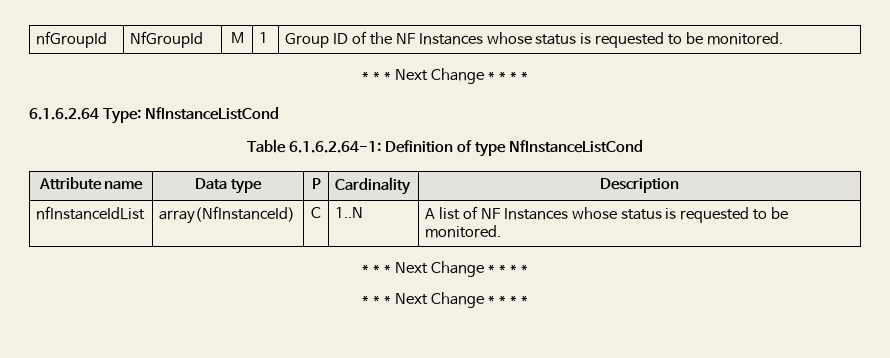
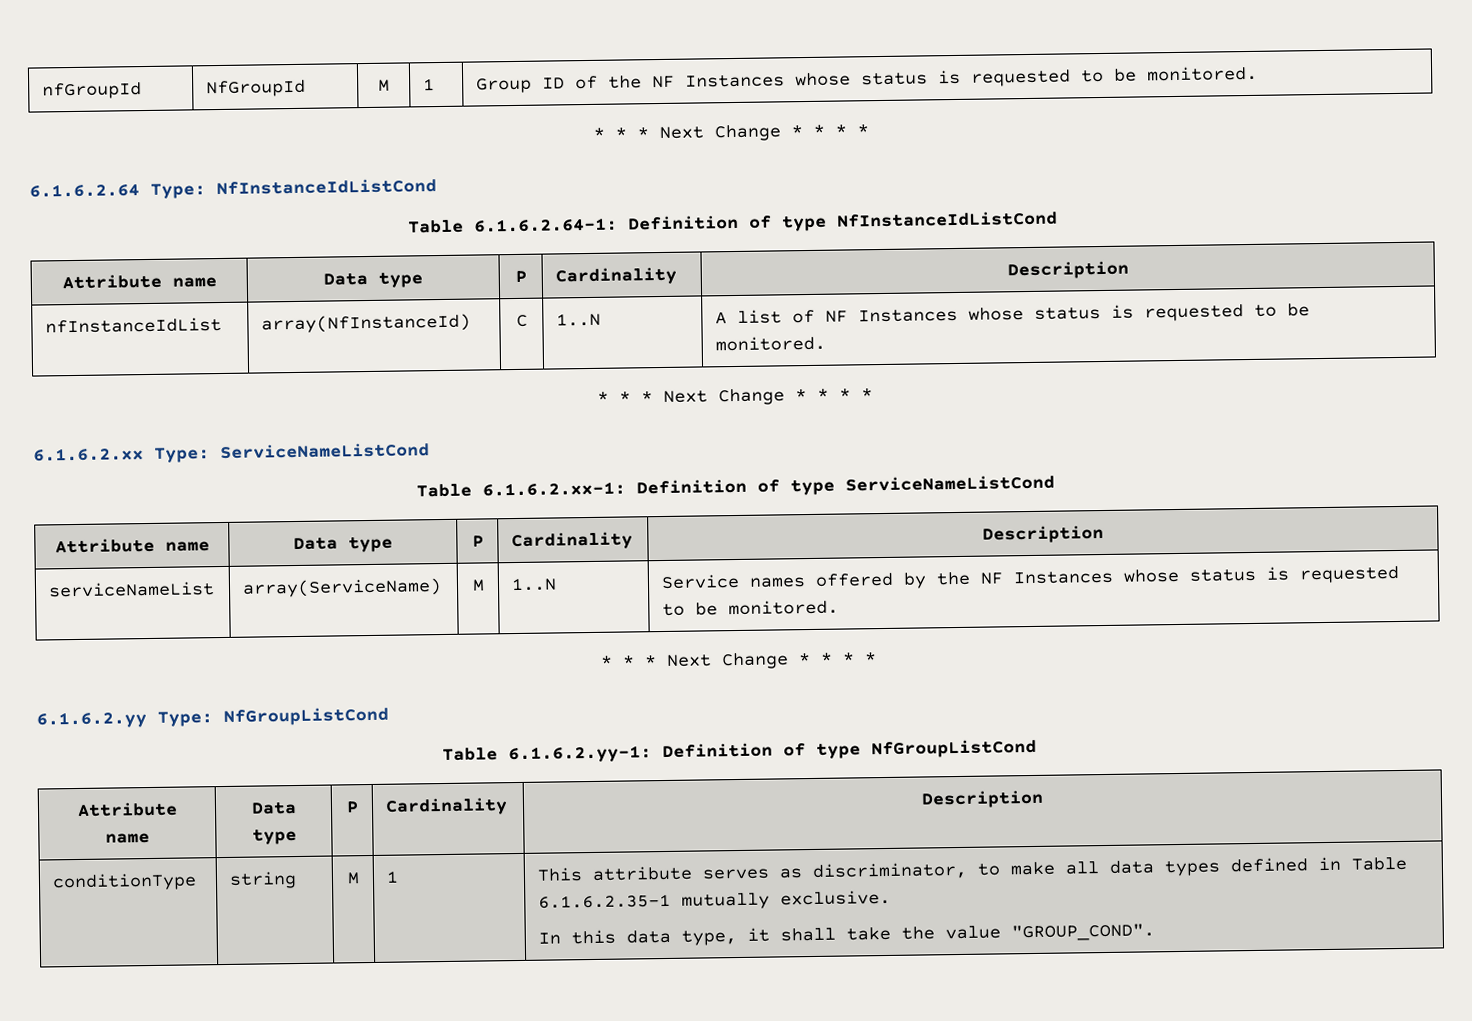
- 6.1.6.2.64 Type: NfInstanceListCond
+ 6.1.6.2.64 Type: NfInstanceIdListCond
- Table 6.1.6.2.64-1: Definition of type NfInstanceListCond
+ Table 6.1.6.2.64-1: Definition of type NfInstanceIdListCond
  nfInstanceIdList | array(NfInstanceId) | C | 1..N | A list of NF Instances whose status is requested to be monitored.
  * * * Next Change * * * *
+ 6.1.6.2.xx Type: ServiceNameListCond
+ Table 6.1.6.2.xx-1: Definition of type ServiceNameListCond
+ Attribute name | Data type | P | Cardinality | Description
+ serviceNameList | array(ServiceName) | M | 1..N | Service names offered by the NF Instances whose status is requested to be monitored.
  * * * Next Change * * * *
+ 6.1.6.2.yy Type: NfGroupListCond
+ Table 6.1.6.2.yy-1: Definition of type NfGroupListCond
+ Attribute name | Data type | P | Cardinality | Description
+ conditionType | string | M | 1 | This attribute serves as discriminator, to make all data types defined in Table 6.1.6.2.35-1 mutually exclusive.
+ In this data type, it shall take the value "GROUP_COND".

